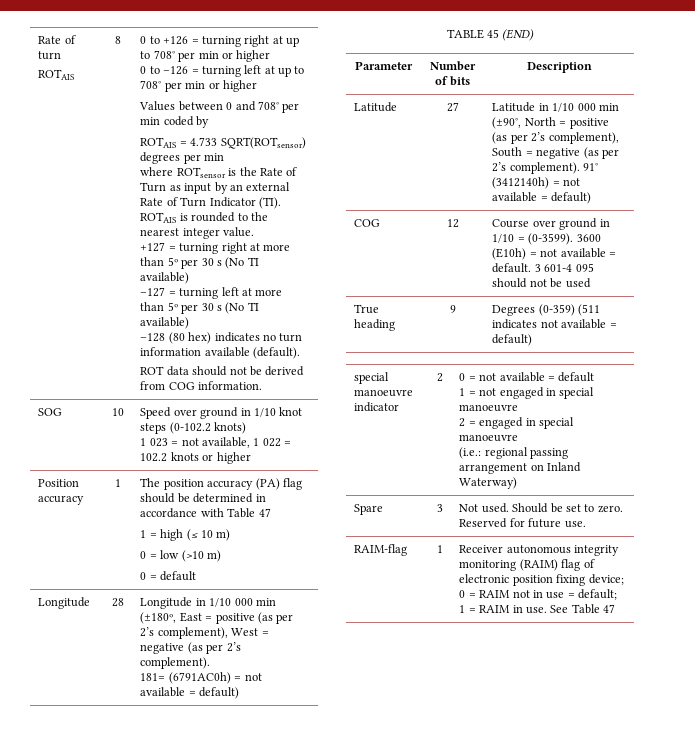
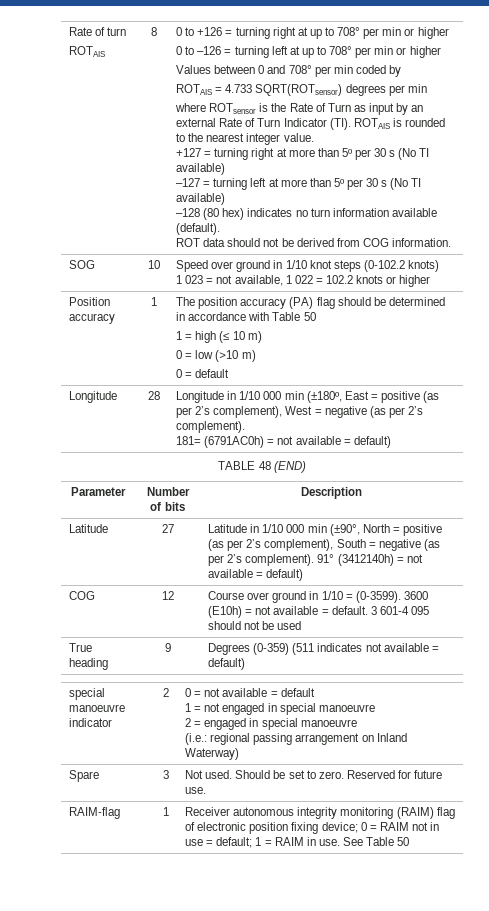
- Position accuracy | 1 | The position accuracy (PA) flag should be determined in accordance with Table 47
+ Position accuracy | 1 | The position accuracy (PA) flag should be determined in accordance with Table 50
- TABLE 45 (END)
+ TABLE 48 (END)
- RAIM-flag | 1 | Receiver autonomous integrity monitoring (RAIM) flag of electronic position fixing device; 0 = RAIM not in use = default; 1 = RAIM in use. See Table 47
+ RAIM-flag | 1 | Receiver autonomous integrity monitoring (RAIM) flag of electronic position fixing device; 0 = RAIM not in use = default; 1 = RAIM in use. See Table 50

